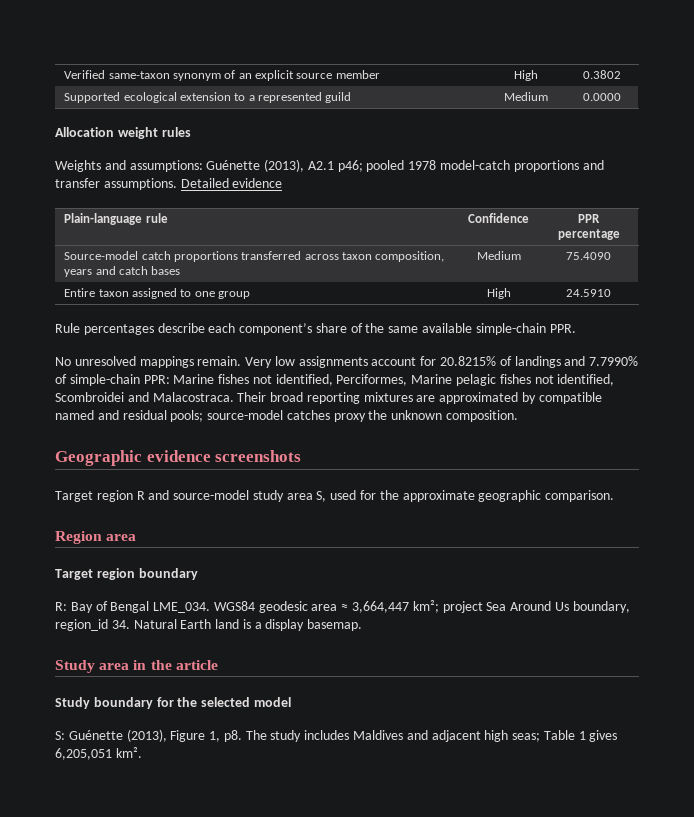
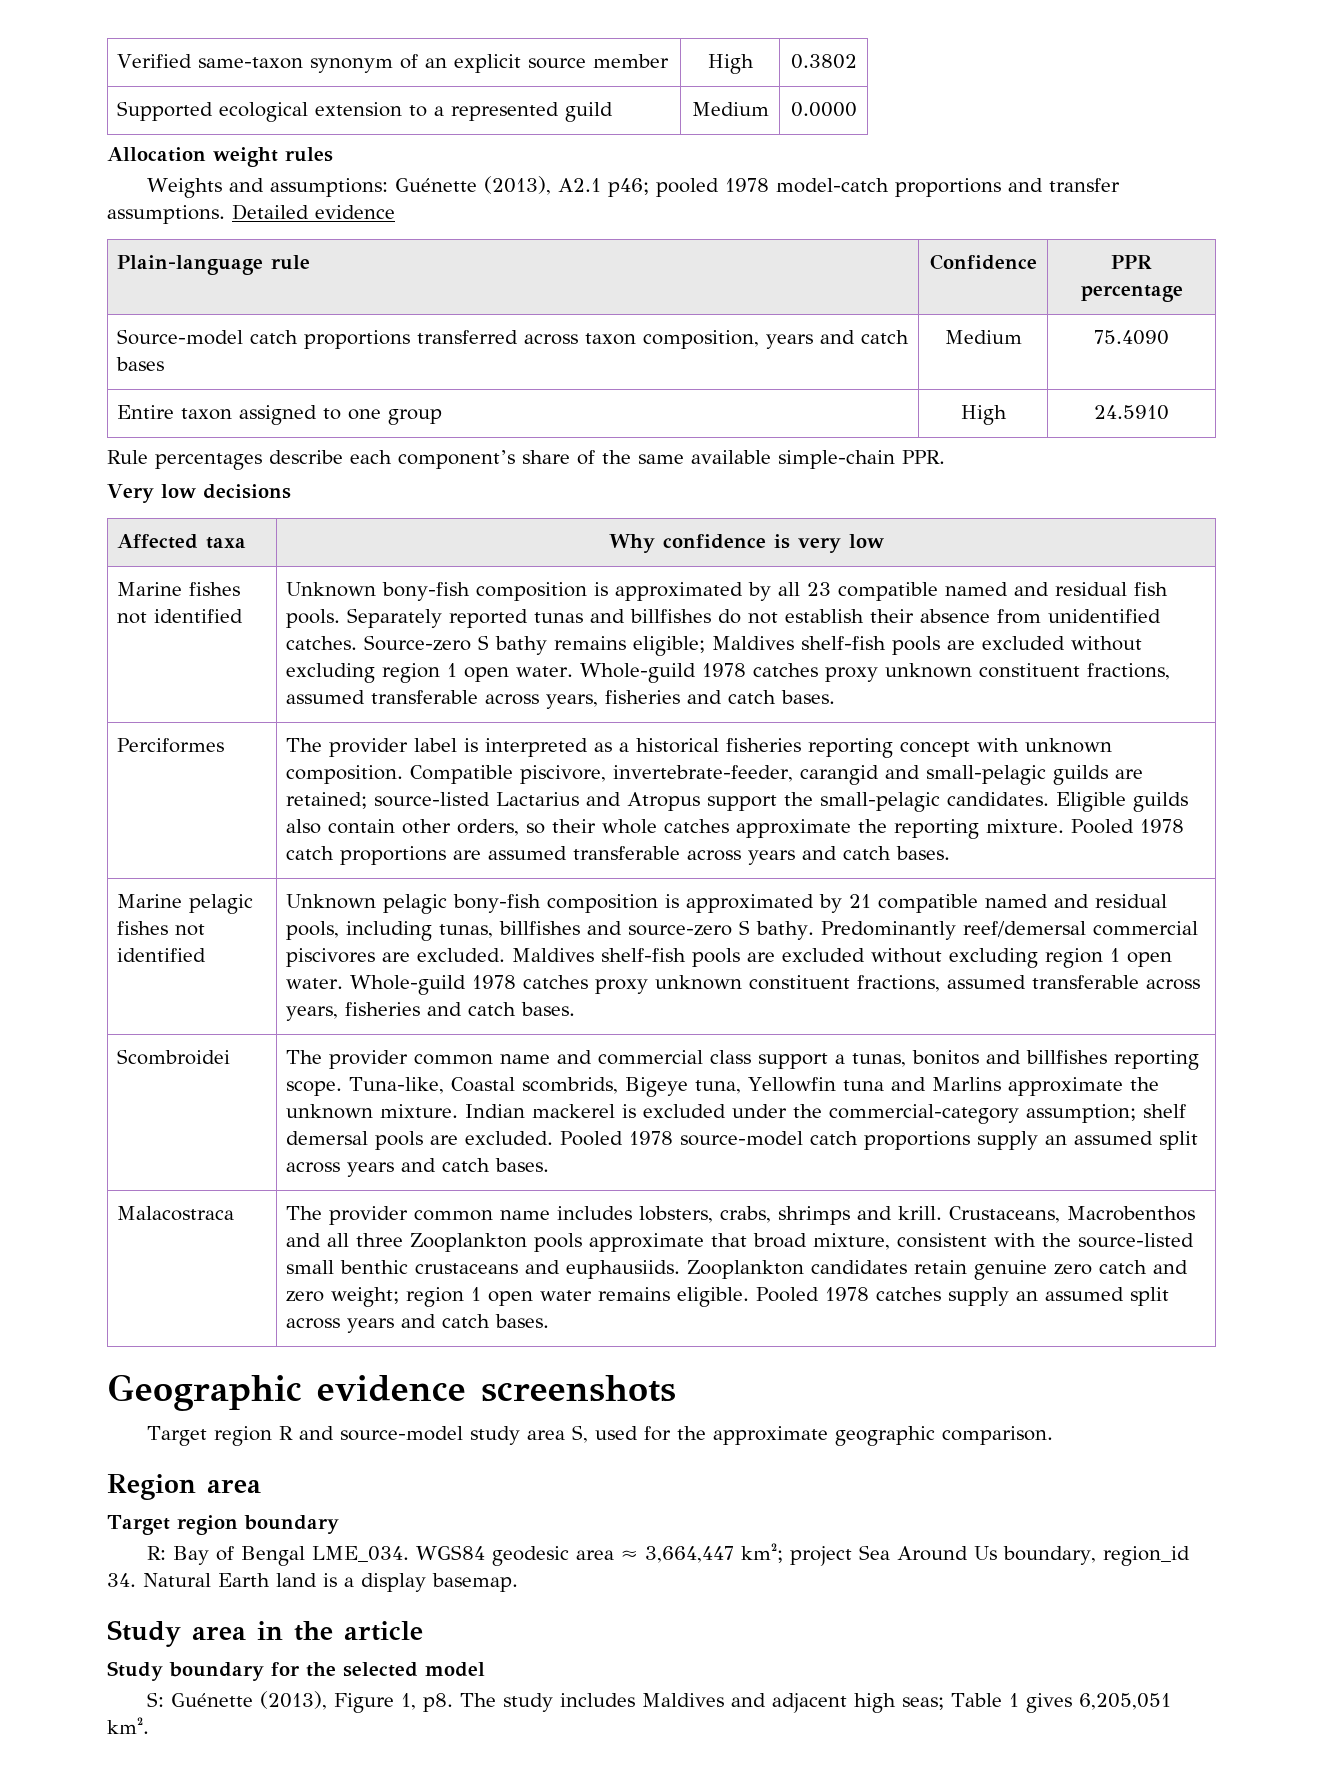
- No unresolved mappings remain. Very low assignments account for 20.8215% of landings and 7.7990% of simple-chain PPR: Marine fishes not identified, Perciformes, Marine pelagic fishes not identified, Scombroidei and Malacostraca. Their broad reporting mixtures are approximated by compatible named and residual pools; source-model catches proxy the unknown composition.
+ Very low decisions
+ Affected taxa | Why confidence is very low
+ Marine fishes not identified | Unknown bony-fish composition is approximated by all 23 compatible named and residual fish pools. Separately reported tunas and billfishes do not establish their absence from unidentified catches. Source-zero S bathy remains eligible; Maldives shelf-fish pools are excluded without excluding region 1 open water. Whole-guild 1978 catches proxy unknown constituent fractions, assumed transferable across years, fisheries and catch bases.
+ Perciformes | The provider label is interpreted as a historical fisheries reporting concept with unknown composition. Compatible piscivore, invertebrate-feeder, carangid and small-pelagic guilds are retained; source-listed Lactarius and Atropus support the small-pelagic candidates. Eligible guilds also contain other orders, so their whole catches approximate the reporting mixture. Pooled 1978 catch proportions are assumed transferable across years and catch bases.
+ Marine pelagic fishes not identified | Unknown pelagic bony-fish composition is approximated by 21 compatible named and residual pools, including tunas, billfishes and source-zero S bathy. Predominantly reef/demersal commercial piscivores are excluded. Maldives shelf-fish pools are excluded without excluding region 1 open water. Whole-guild 1978 catches proxy unknown constituent fractions, assumed transferable across years, fisheries and catch bases.
+ Scombroidei | The provider common name and commercial class support a tunas, bonitos and billfishes reporting scope. Tuna-like, Coastal scombrids, Bigeye tuna, Yellowfin tuna and Marlins approximate the unknown mixture. Indian mackerel is excluded under the commercial-category assumption; shelf demersal pools are excluded. Pooled 1978 source-model catch proportions supply an assumed split across years and catch bases.
+ Malacostraca | The provider common name includes lobsters, crabs, shrimps and krill. Crustaceans, Macrobenthos and all three Zooplankton pools approximate that broad mixture, consistent with the source-listed small benthic crustaceans and euphausiids. Zooplankton candidates retain genuine zero catch and zero weight; region 1 open water remains eligible. Pooled 1978 catches supply an assumed split across years and catch bases.

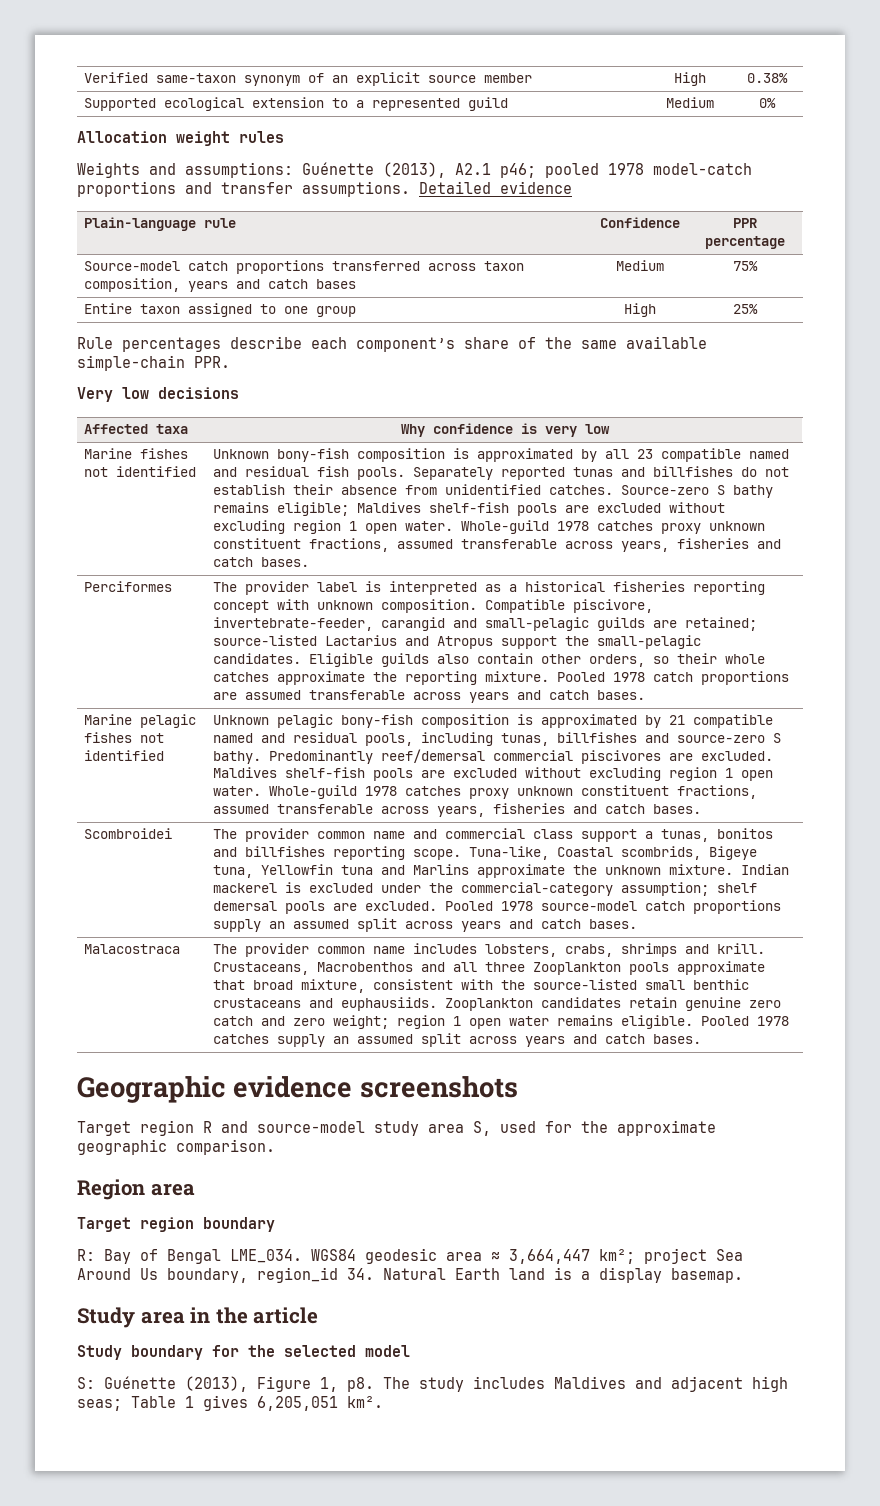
- Verified same-taxon synonym of an explicit source member | High | 0.3802
+ Verified same-taxon synonym of an explicit source member | High | 0.38%
- Supported ecological extension to a represented guild | Medium | 0.0000
+ Supported ecological extension to a represented guild | Medium | 0%
- Source-model catch proportions transferred across taxon composition, years and catch bases | Medium | 75.4090
+ Source-model catch proportions transferred across taxon composition, years and catch bases | Medium | 75%
- Entire taxon assigned to one group | High | 24.5910
+ Entire taxon assigned to one group | High | 25%

